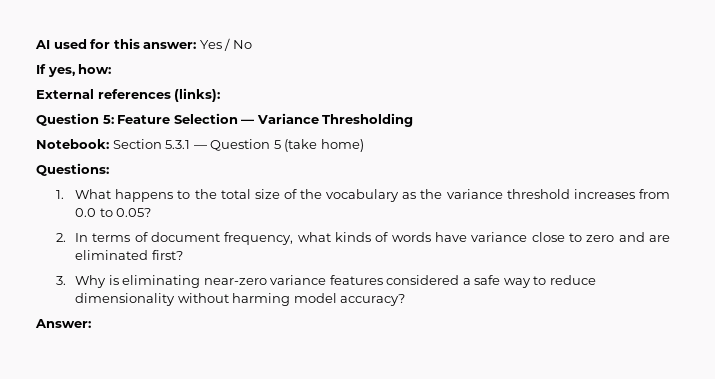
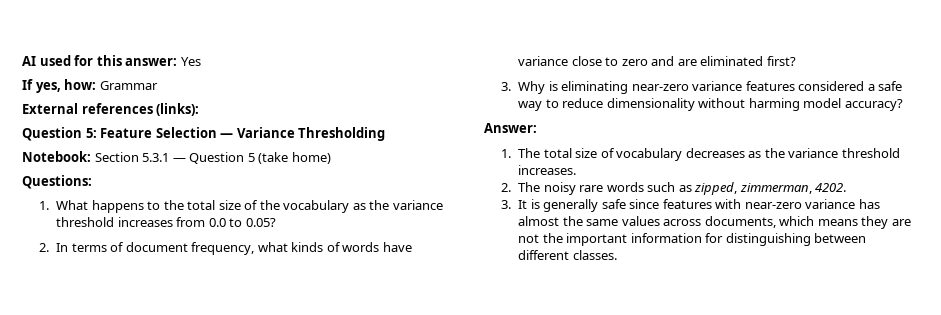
- AI used for this answer: Yes / No
+ AI used for this answer: Yes
- If yes, how:
+ If yes, how: Grammar
+ 1. The total size of vocabulary decreases as the variance threshold increases.
+ 2. The noisy rare words such as zipped, zimmerman, 4202.
+ 3. It is generally safe since features with near-zero variance has almost the same values across documents, which means they are not the important information for distinguishing between different classes.

